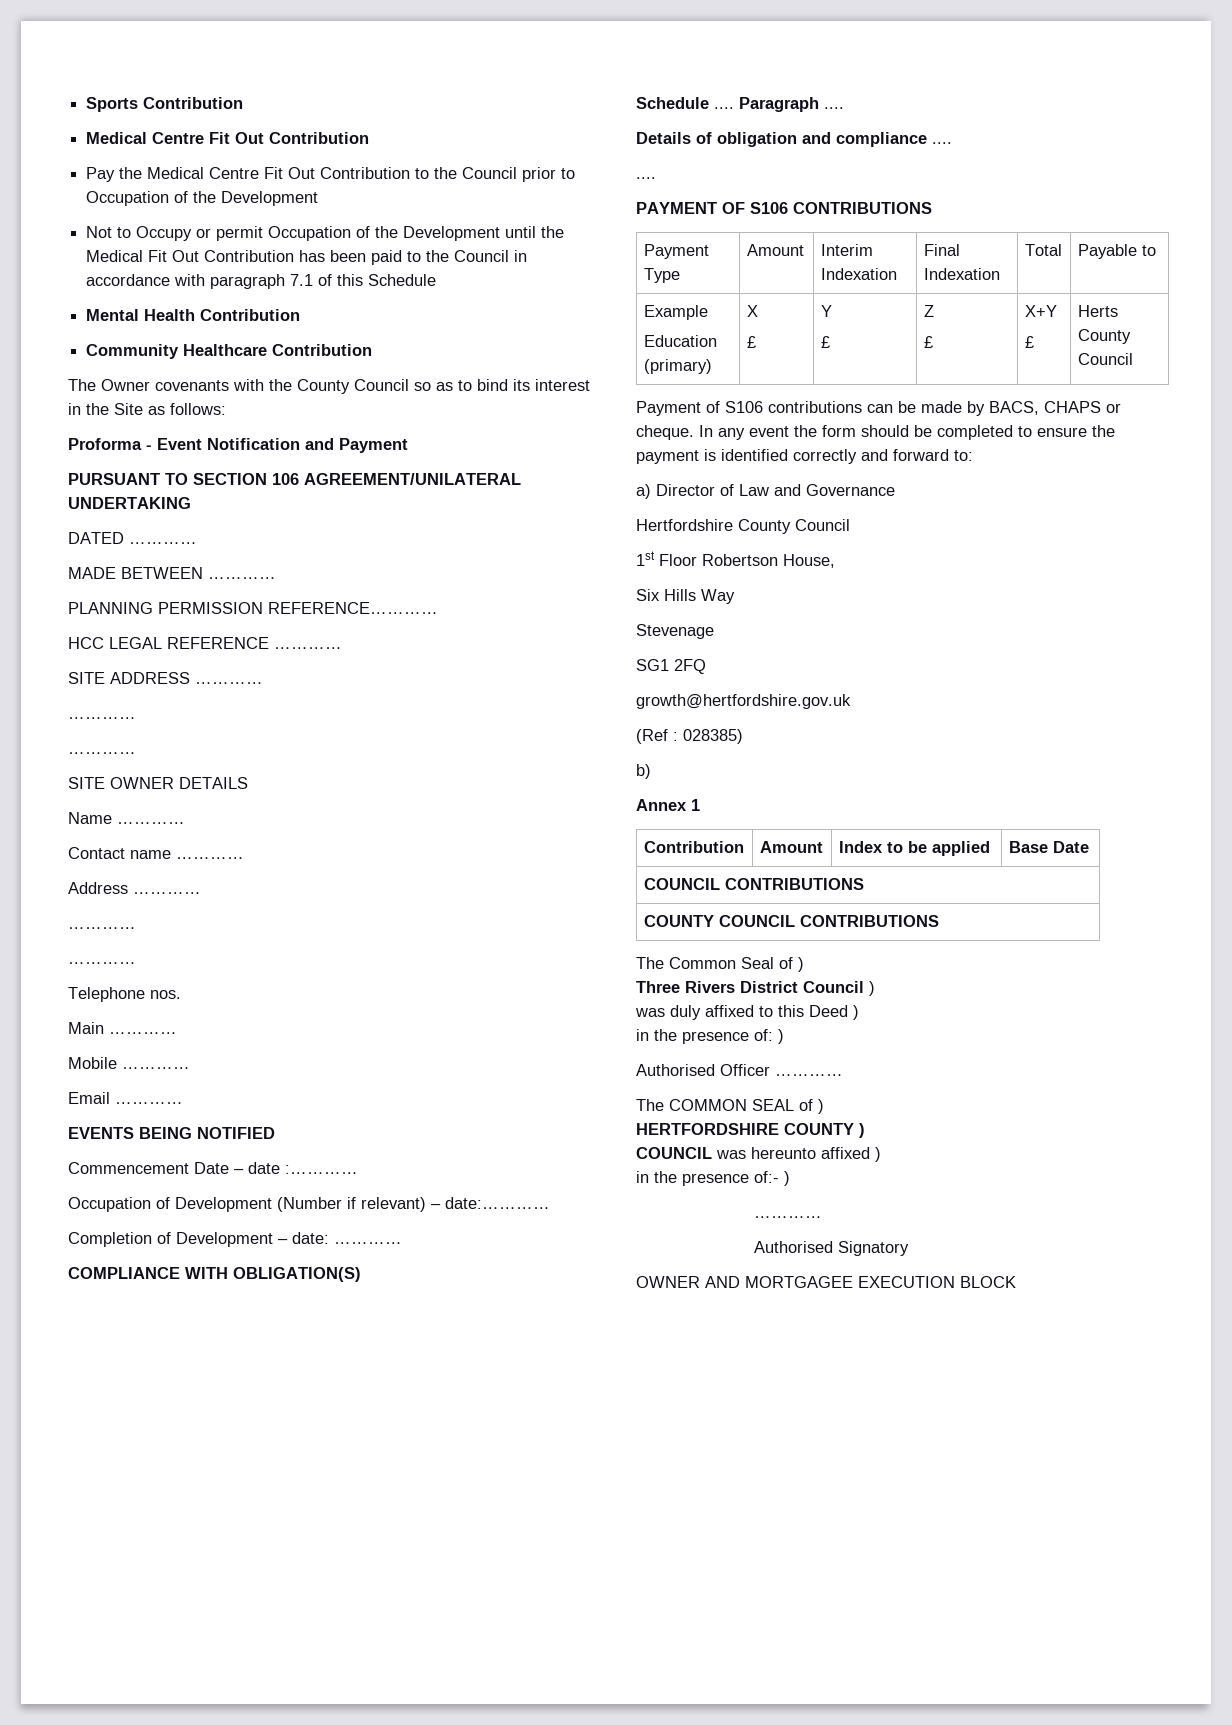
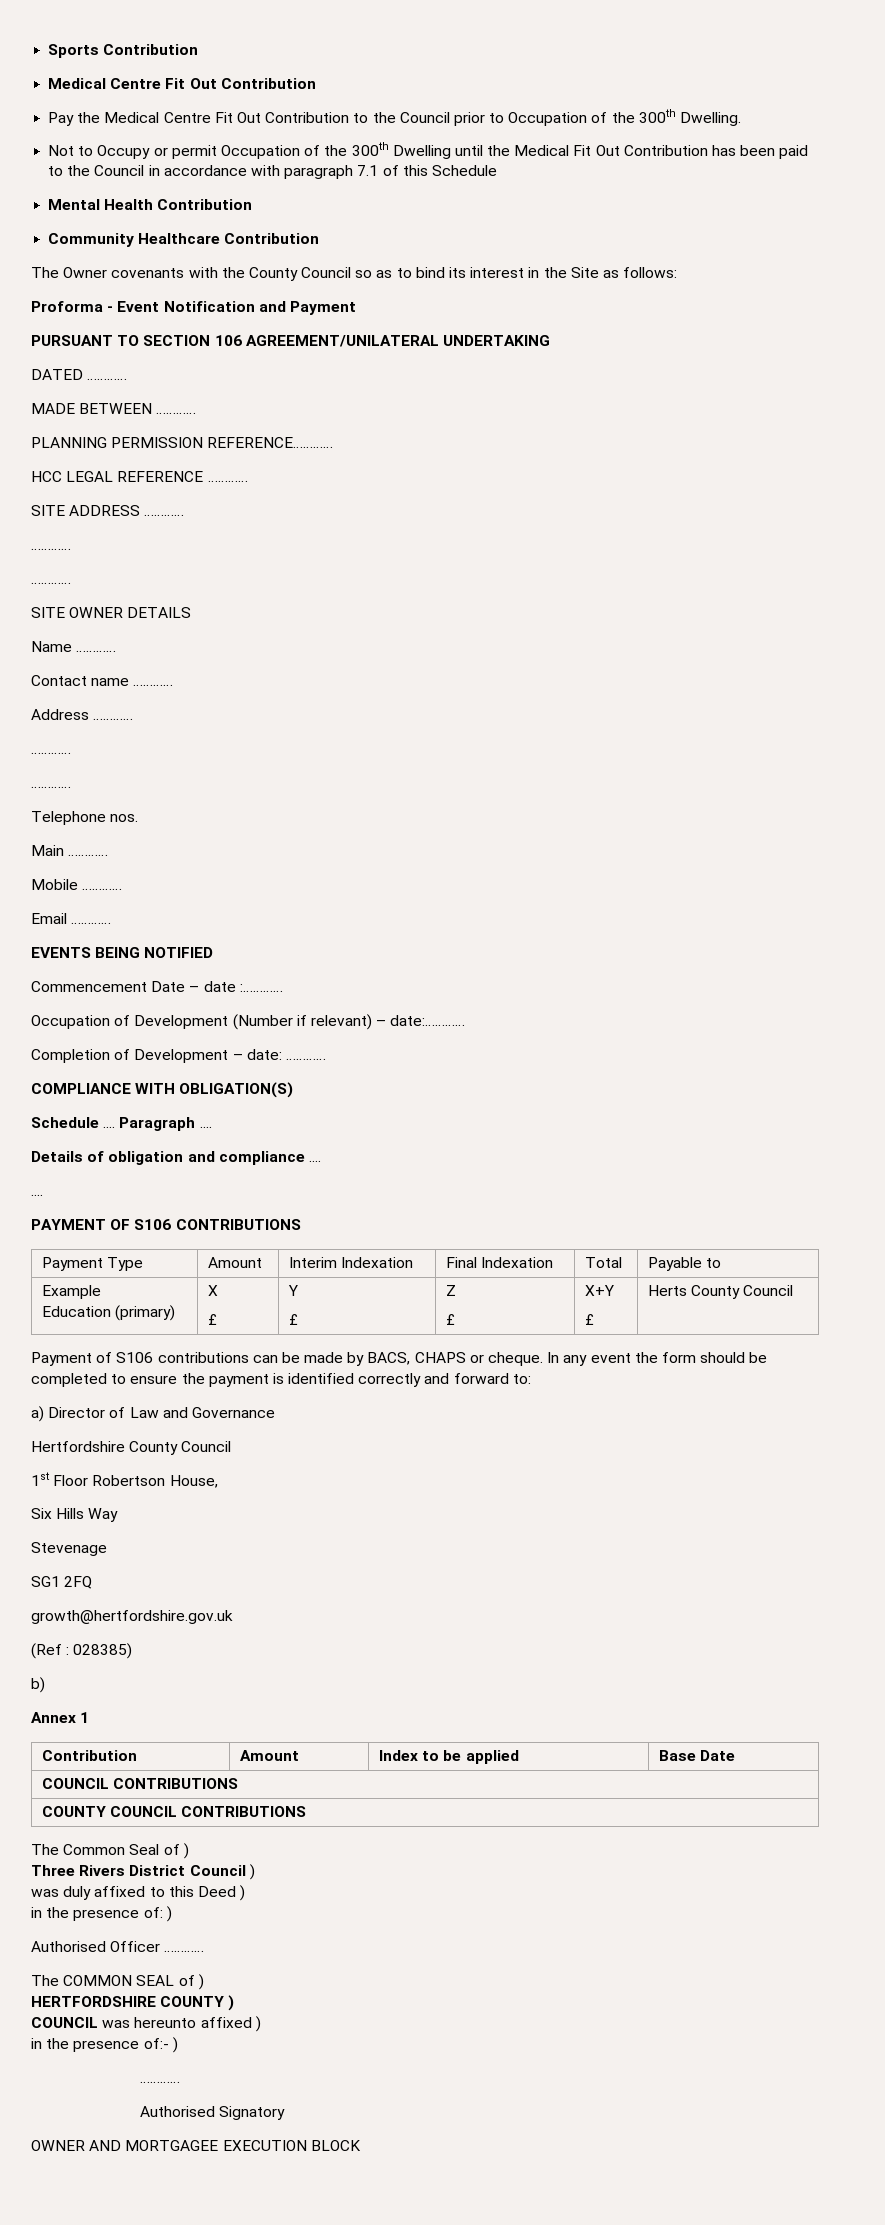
- Pay the Medical Centre Fit Out Contribution to the Council prior to Occupation of the Development
+ Pay the Medical Centre Fit Out Contribution to the Council prior to Occupation of the 300th Dwelling.
- Not to Occupy or permit Occupation of the Development until the Medical Fit Out Contribution has been paid to the Council in accordance with paragraph 7.1 of this Schedule
+ Not to Occupy or permit Occupation of the 300th Dwelling until the Medical Fit Out Contribution has been paid to the Council in accordance with paragraph 7.1 of this Schedule

